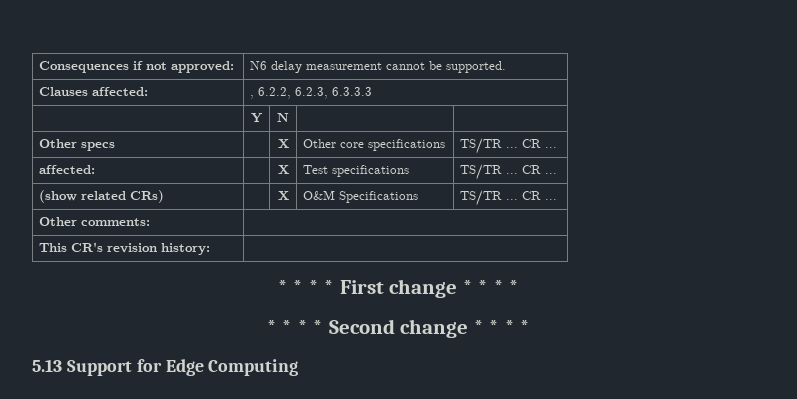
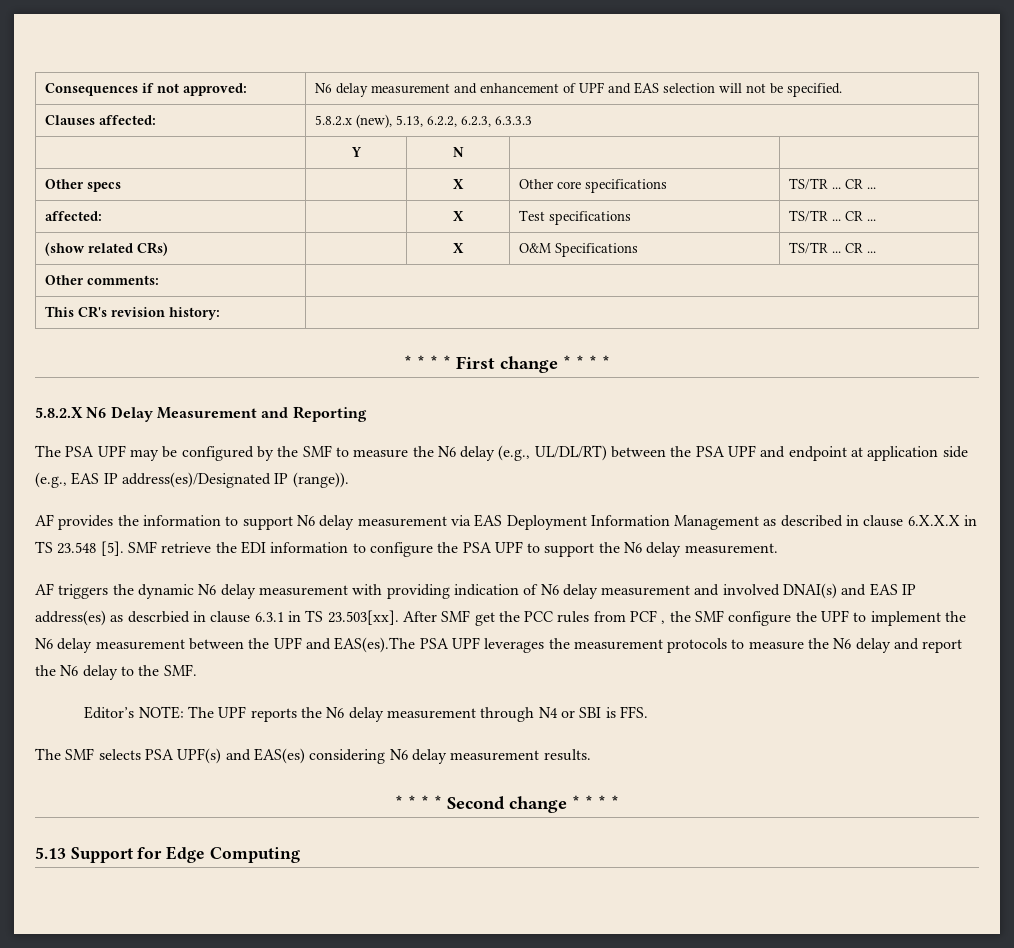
- Consequences if not approved: | N6 delay measurement cannot be supported.
+ Consequences if not approved: | N6 delay measurement and enhancement of UPF and EAS selection will not be specified.
- Clauses affected: | , 6.2.2, 6.2.3, 6.3.3.3
+ Clauses affected: | 5.8.2.x (new), 5.13, 6.2.2, 6.2.3, 6.3.3.3
+ 5.8.2.X N6 Delay Measurement and Reporting
+ The PSA UPF may be configured by the SMF to measure the N6 delay (e.g., UL/DL/RT) between the PSA UPF and endpoint at application side (e.g., EAS IP address(es)/Designated IP (range)).
+ AF provides the information to support N6 delay measurement via EAS Deployment Information Management as described in clause 6.X.X.X in TS 23.548 [5]. SMF retrieve the EDI information to configure the PSA UPF to support the N6 delay measurement.
+ AF triggers the dynamic N6 delay measurement with providing indication of N6 delay measurement and involved DNAI(s) and EAS IP address(es) as descrbied in clause 6.3.1 in TS 23.503[xx]. After SMF get the PCC rules from PCF , the SMF configure the UPF to implement the N6 delay measurement between the UPF and EAS(es).The PSA UPF leverages the measurement protocols to measure the N6 delay and report the N6 delay to the SMF.
+ Editor’s NOTE: The UPF reports the N6 delay measurement through N4 or SBI is FFS.
+ The SMF selects PSA UPF(s) and EAS(es) considering N6 delay measurement results.

